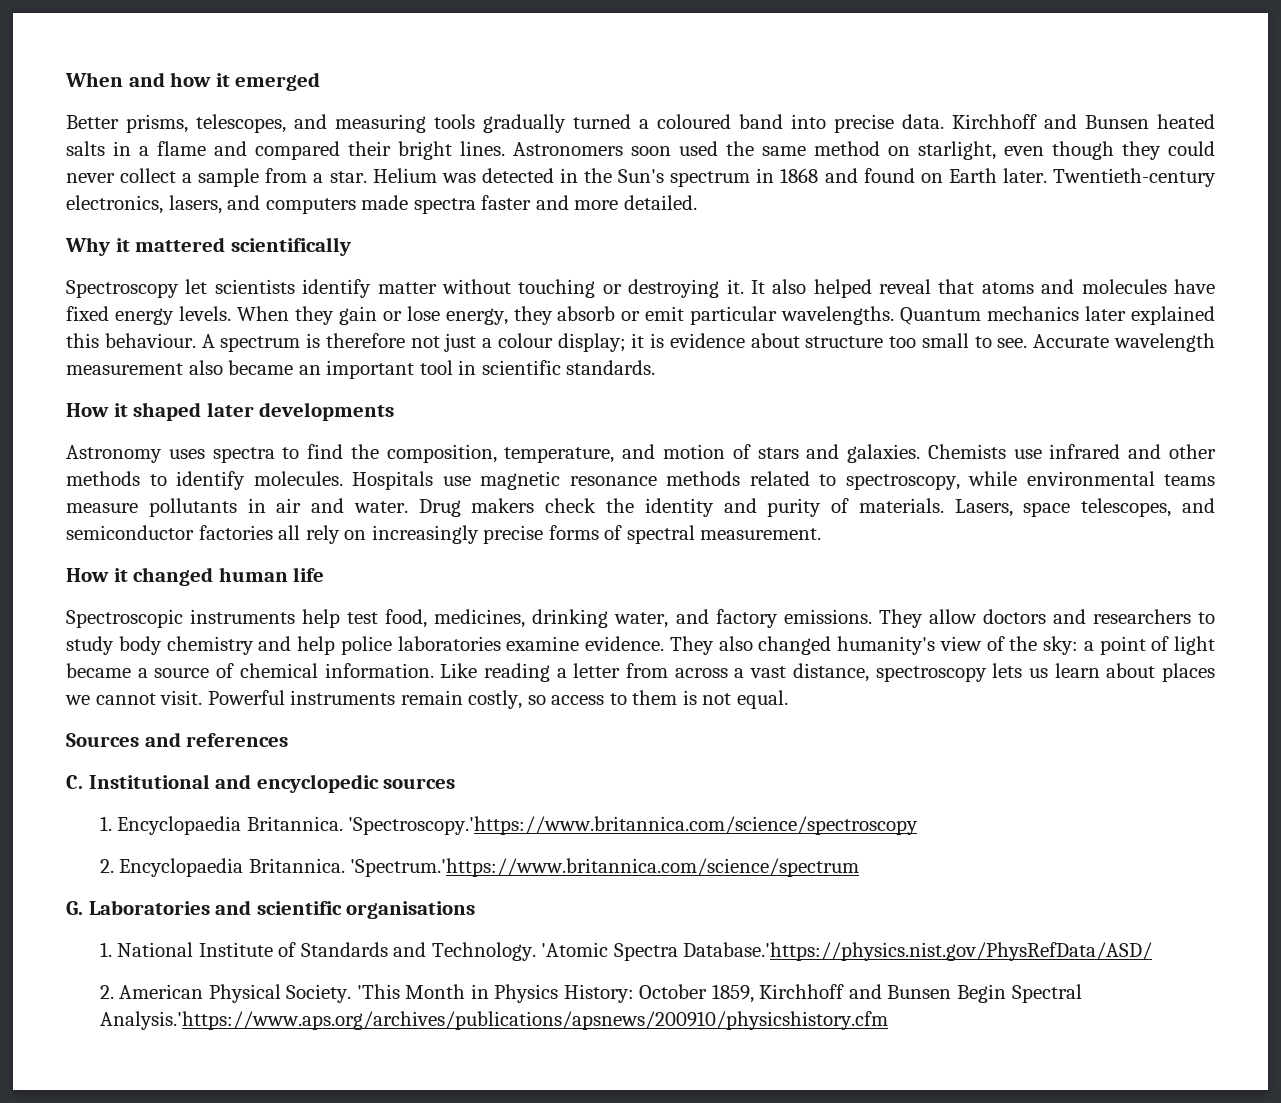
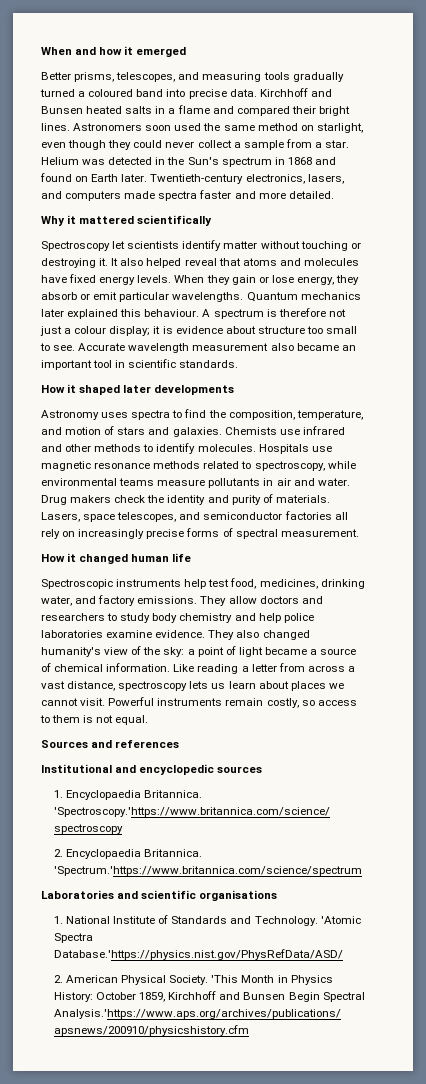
- C. Institutional and encyclopedic sources
+ Institutional and encyclopedic sources
- G. Laboratories and scientific organisations
+ Laboratories and scientific organisations

